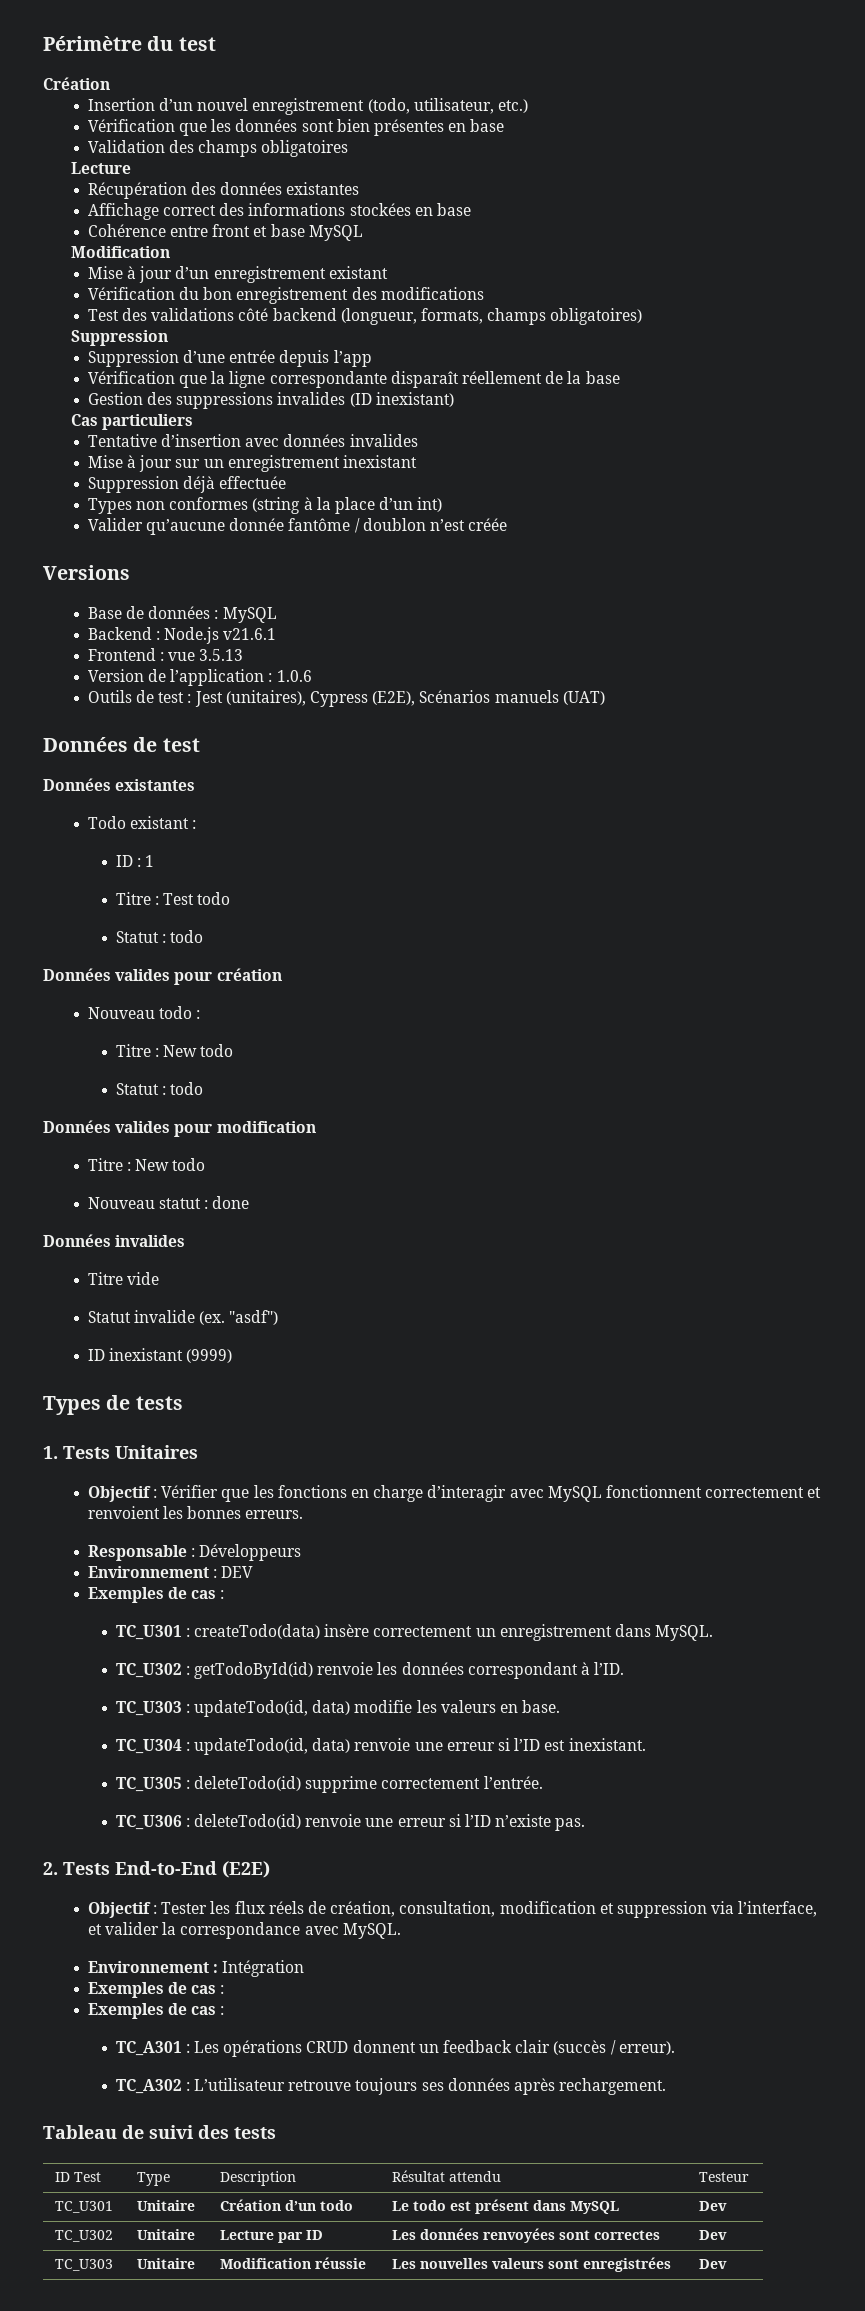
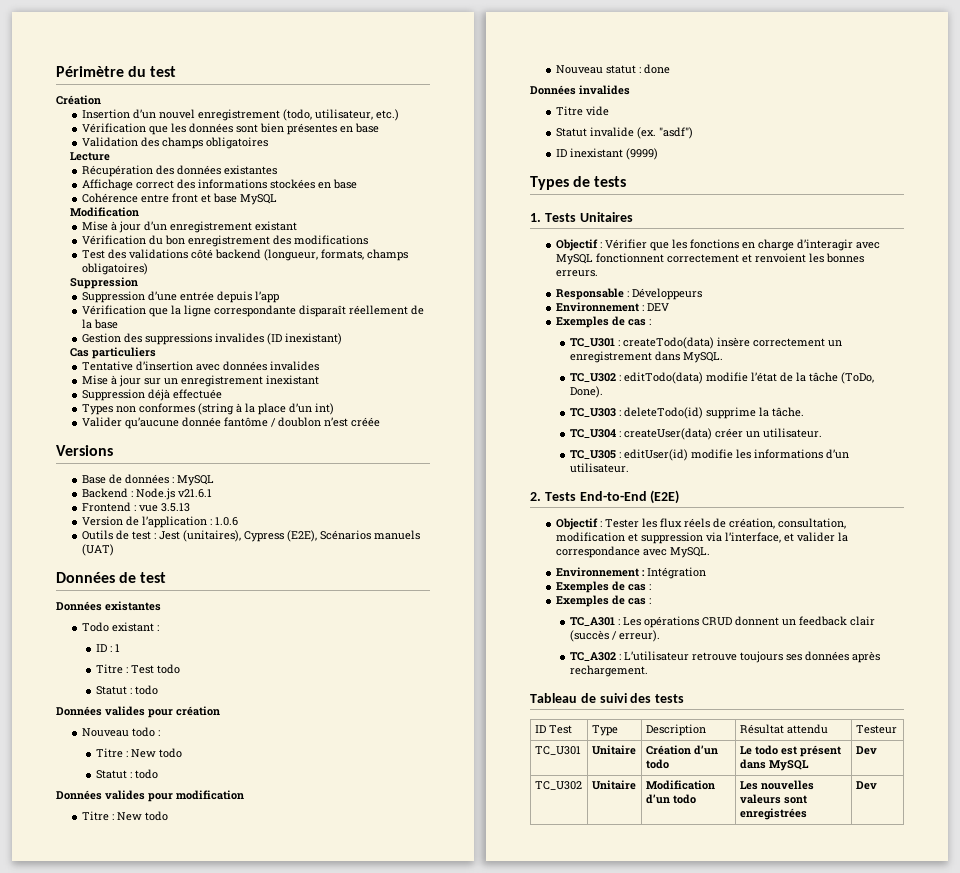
- TC_U302 : getTodoById(id) renvoie les données correspondant à l’ID.
- TC_U303 : updateTodo(id, data) modifie les valeurs en base.
- TC_U304 : updateTodo(id, data) renvoie une erreur si l’ID est inexistant.
- TC_U305 : deleteTodo(id) supprime correctement l’entrée.
- TC_U306 : deleteTodo(id) renvoie une erreur si l’ID n’existe pas.
+ TC_U302 : editTodo(data) modifie l’état de la tâche (ToDo, Done).
+ TC_U303 : deleteTodo(id) supprime la tâche.
+ TC_U304 : createUser(data) créer un utilisateur.
+ TC_U305 : editUser(id) modifie les informations d’un utilisateur.
- TC_U302 | Unitaire | Lecture par ID | Les données renvoyées sont correctes | Dev
- TC_U303 | Unitaire | Modification réussie | Les nouvelles valeurs sont enregistrées | Dev
+ TC_U302 | Unitaire | Modification d’un todo | Les nouvelles valeurs sont enregistrées | Dev

